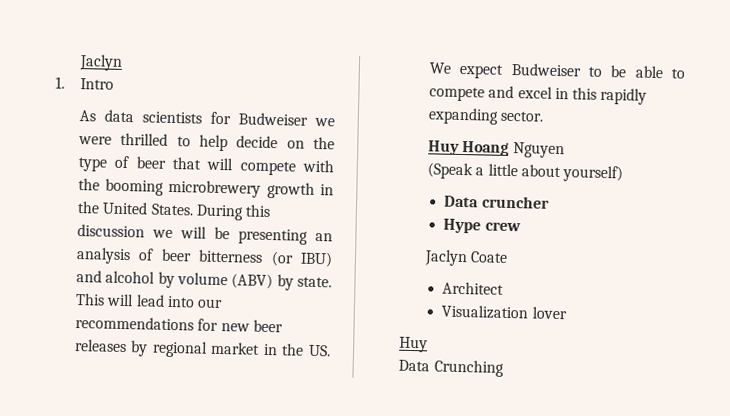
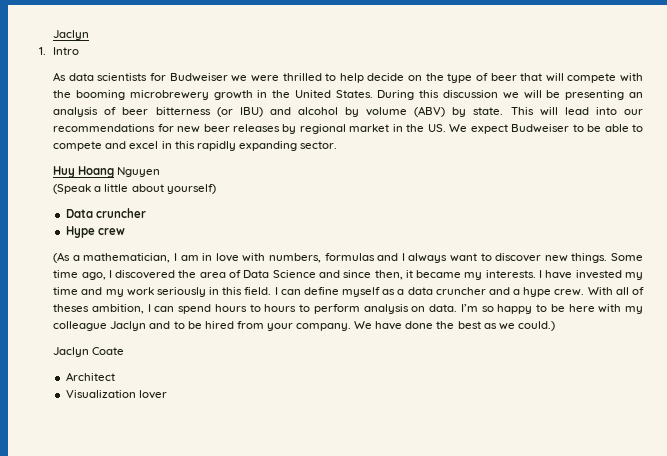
+ (As a mathematician, I am in love with numbers, formulas and I always want to discover new things. Some time ago, I discovered the area of Data Science and since then, it became my interests. I have invested my time and my work seriously in this field. I can define myself as a data cruncher and a hype crew. With all of theses ambition, I can spend hours to hours to perform analysis on data. I’m so happy to be here with my colleague Jaclyn and to be hired from your company. We have done the best as we could.)
  Visualization lover
- Huy
- Data Crunching

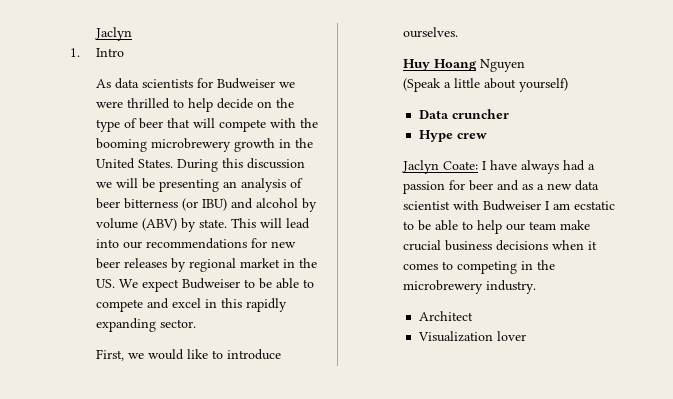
+ First, we would like to introduce ourselves.
- (As a mathematician, I am in love with numbers, formulas and I always want to discover new things. Some time ago, I discovered the area of Data Science and since then, it became my interests. I have invested my time and my work seriously in this field. I can define myself as a data cruncher and a hype crew. With all of theses ambition, I can spend hours to hours to perform analysis on data. I’m so happy to be here with my colleague Jaclyn and to be hired from your company. We have done the best as we could.)
- Jaclyn Coate
+ Jaclyn Coate: I have always had a passion for beer and as a new data scientist with Budweiser I am ecstatic to be able to help our team make crucial business decisions when it comes to competing in the microbrewery industry.

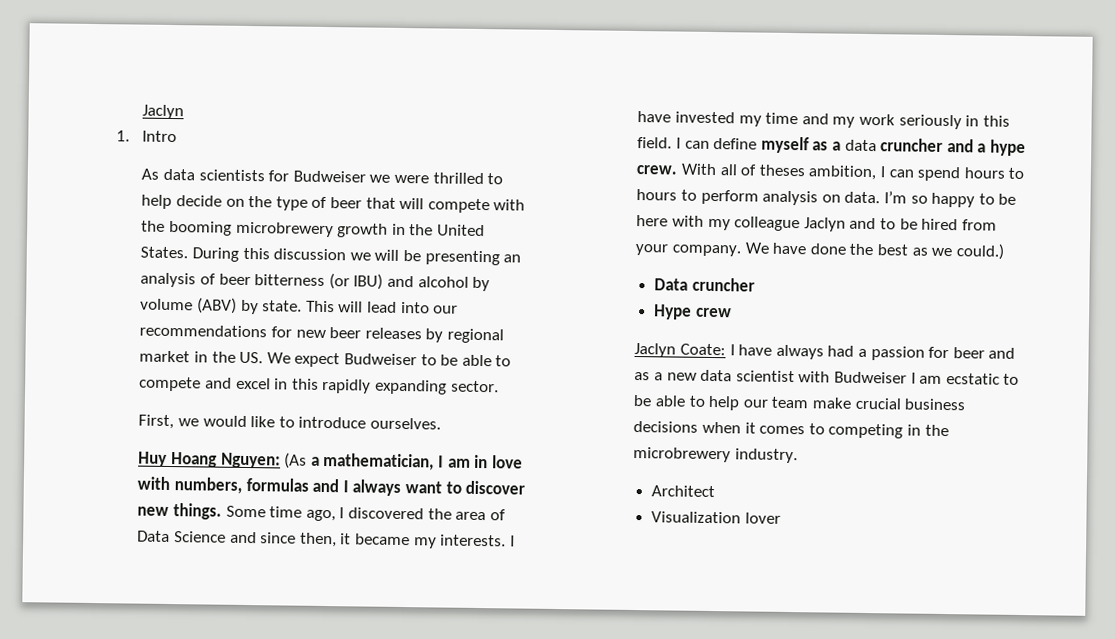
- Huy Hoang Nguyen
- (Speak a little about yourself)
+ Huy Hoang Nguyen: (As a mathematician, I am in love with numbers, formulas and I always want to discover new things. Some time ago, I discovered the area of Data Science and since then, it became my interests. I have invested my time and my work seriously in this field. I can define myself as a data cruncher and a hype crew. With all of theses ambition, I can spend hours to hours to perform analysis on data. I’m so happy to be here with my colleague Jaclyn and to be hired from your company. We have done the best as we could.)

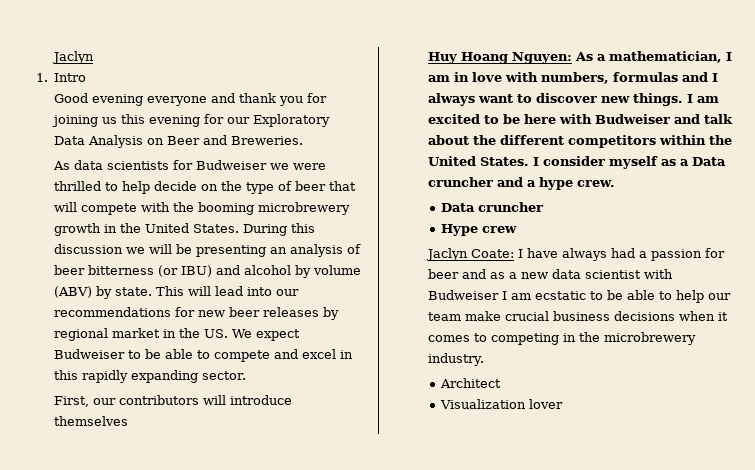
+ Good evening everyone and thank you for joining us this evening for our Exploratory Data Analysis on Beer and Breweries.
- First, we would like to introduce ourselves.
+ First, our contributors will introduce themselves
- Huy Hoang Nguyen: (As a mathematician, I am in love with numbers, formulas and I always want to discover new things.
+ Huy Hoang Nguyen: As a mathematician, I am in love with numbers, formulas and I always want to discover new things.
- Some time ago, I discovered the area of Data Science and since then, it became my interests. I have invested my time and my work seriously in this field. I can define myself as a data cruncher and a hype crew. With all of theses ambition, I can spend hours to hours to perform analysis on data. I’m so happy to be here with my colleague Jaclyn and to be hired from your company. We have done the best as we could.)
+ I am excited to be here with Budweiser and talk about the different competitors within the United States. I consider myself as a Data cruncher and a hype crew.

